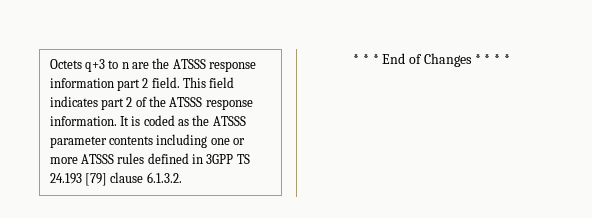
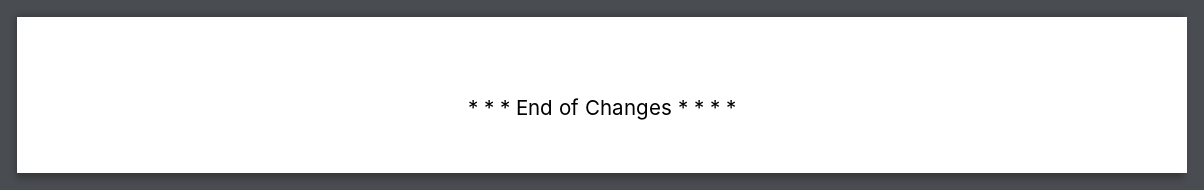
- Octets q+3 to n are the ATSSS response information part 2 field. This field indicates part 2 of the ATSSS response information. It is coded as the ATSSS parameter contents including one or more ATSSS rules defined in 3GPP TS 24.193 [79] clause 6.1.3.2.

